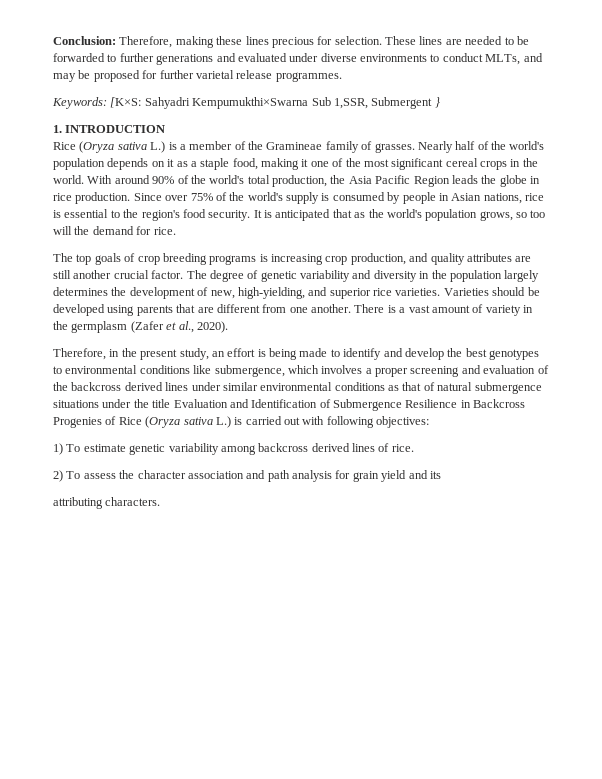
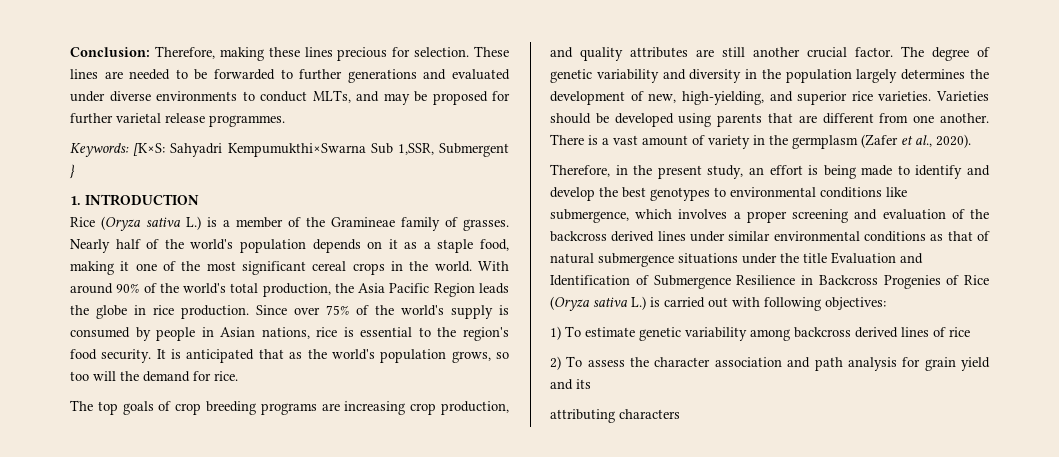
- The top goals of crop breeding programs is increasing crop production, and quality attributes are still another crucial factor.
+ The top goals of crop breeding programs are increasing crop production, and quality attributes are still another crucial factor.
- 1) To estimate genetic variability among backcross derived lines of rice.
+ 1) To estimate genetic variability among backcross derived lines of rice
- attributing characters.
+ attributing characters

